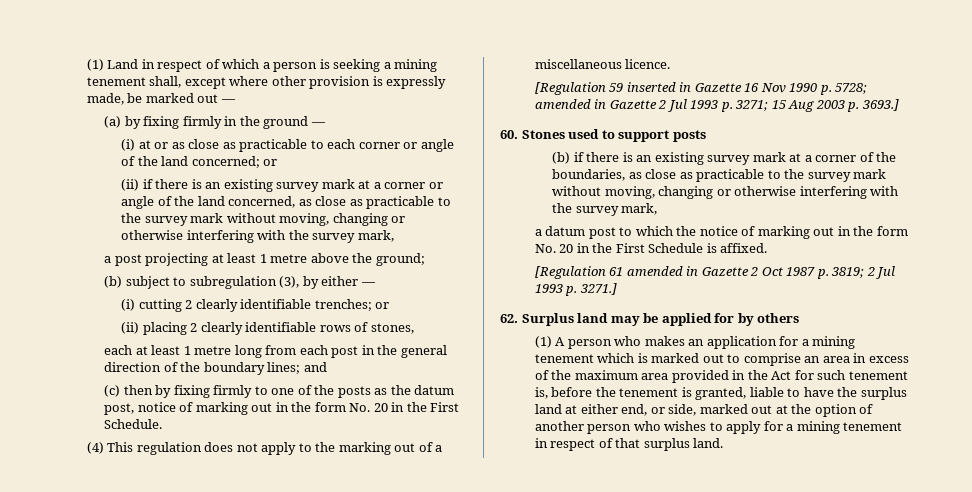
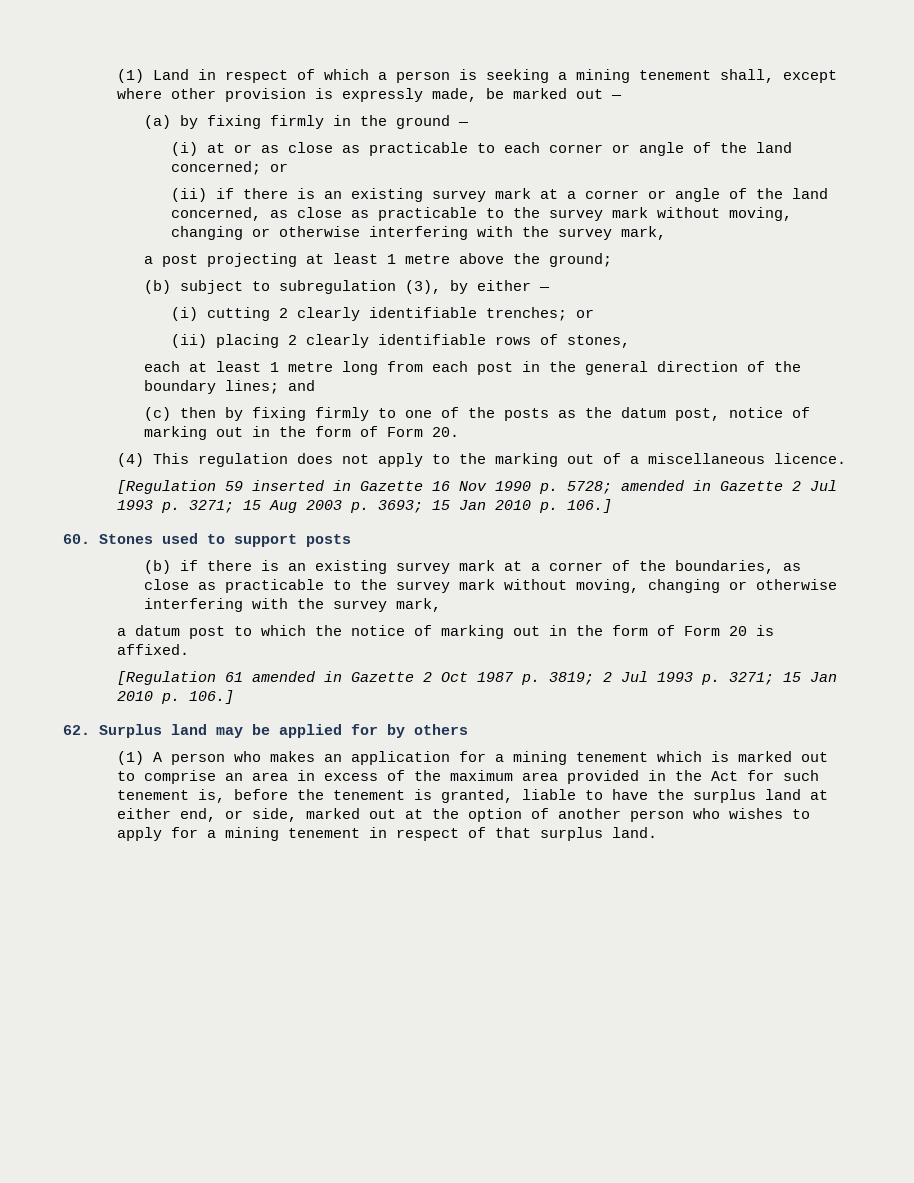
- (c) then by fixing firmly to one of the posts as the datum post, notice of marking out in the form No. 20 in the First Schedule.
+ (c) then by fixing firmly to one of the posts as the datum post, notice of marking out in the form of Form 20.
- [Regulation 59 inserted in Gazette 16 Nov 1990 p. 5728; amended in Gazette 2 Jul 1993 p. 3271; 15 Aug 2003 p. 3693.]
+ [Regulation 59 inserted in Gazette 16 Nov 1990 p. 5728; amended in Gazette 2 Jul 1993 p. 3271; 15 Aug 2003 p. 3693; 15 Jan 2010 p. 106.]
- a datum post to which the notice of marking out in the form No. 20 in the First Schedule is affixed.
+ a datum post to which the notice of marking out in the form of Form 20 is affixed.
- [Regulation 61 amended in Gazette 2 Oct 1987 p. 3819; 2 Jul 1993 p. 3271.]
+ [Regulation 61 amended in Gazette 2 Oct 1987 p. 3819; 2 Jul 1993 p. 3271; 15 Jan 2010 p. 106.]

